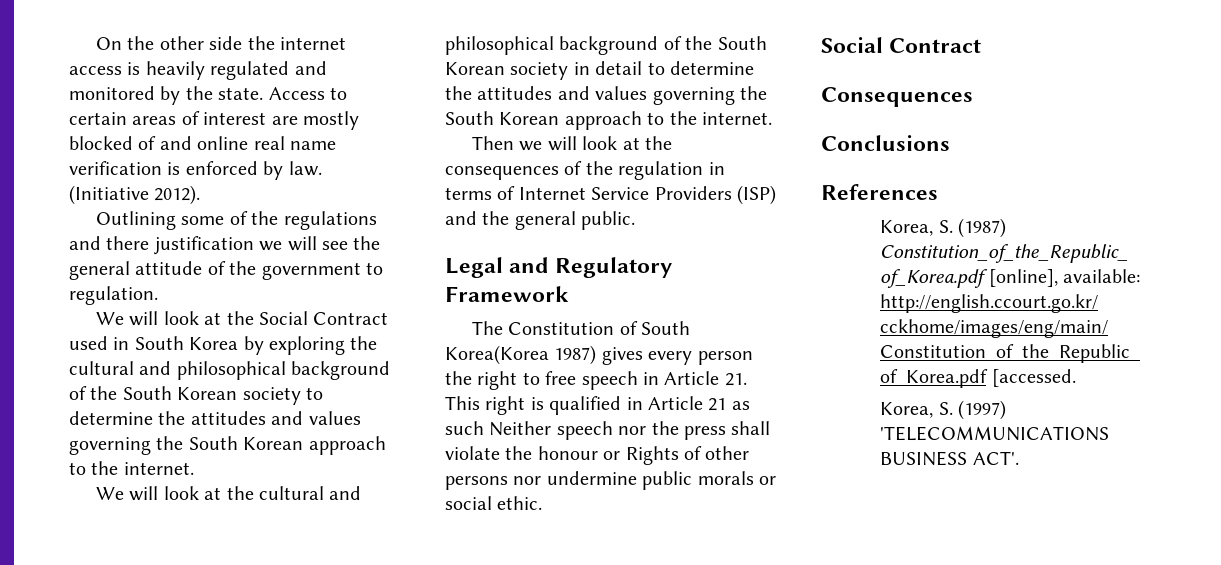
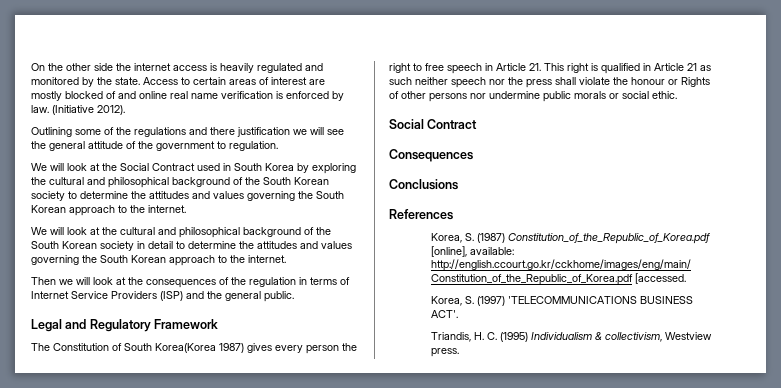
- The Constitution of South Korea(Korea 1987) gives every person the right to free speech in Article 21. This right is qualified in Article 21 as such Neither speech nor the press shall violate the honour or Rights of other persons nor undermine public morals or social ethic.
+ The Constitution of South Korea(Korea 1987) gives every person the right to free speech in Article 21. This right is qualified in Article 21 as such neither speech nor the press shall violate the honour or Rights of other persons nor undermine public morals or social ethic.
+ Triandis, H. C. (1995) Individualism & collectivism, Westview press.

